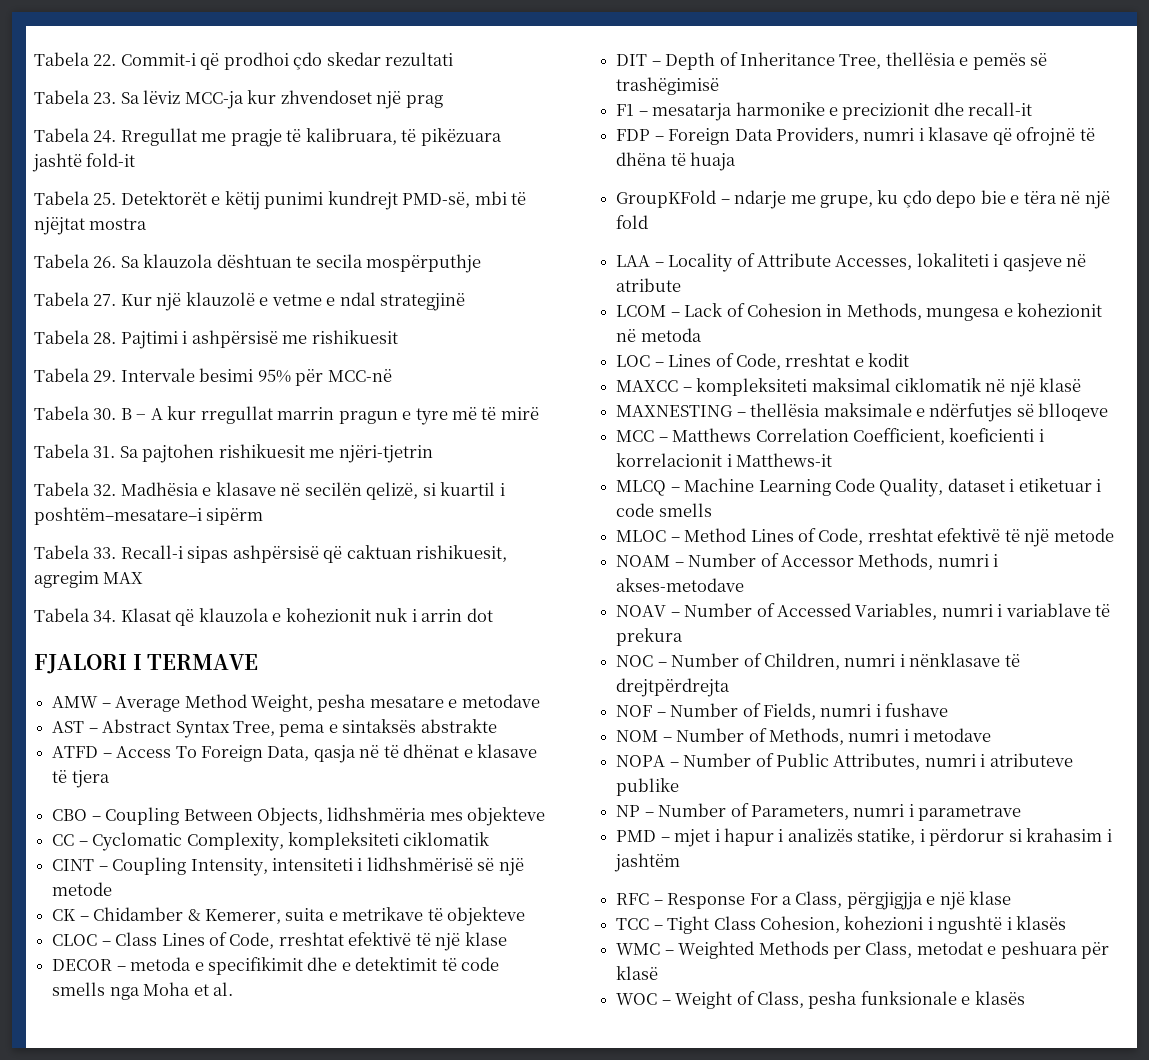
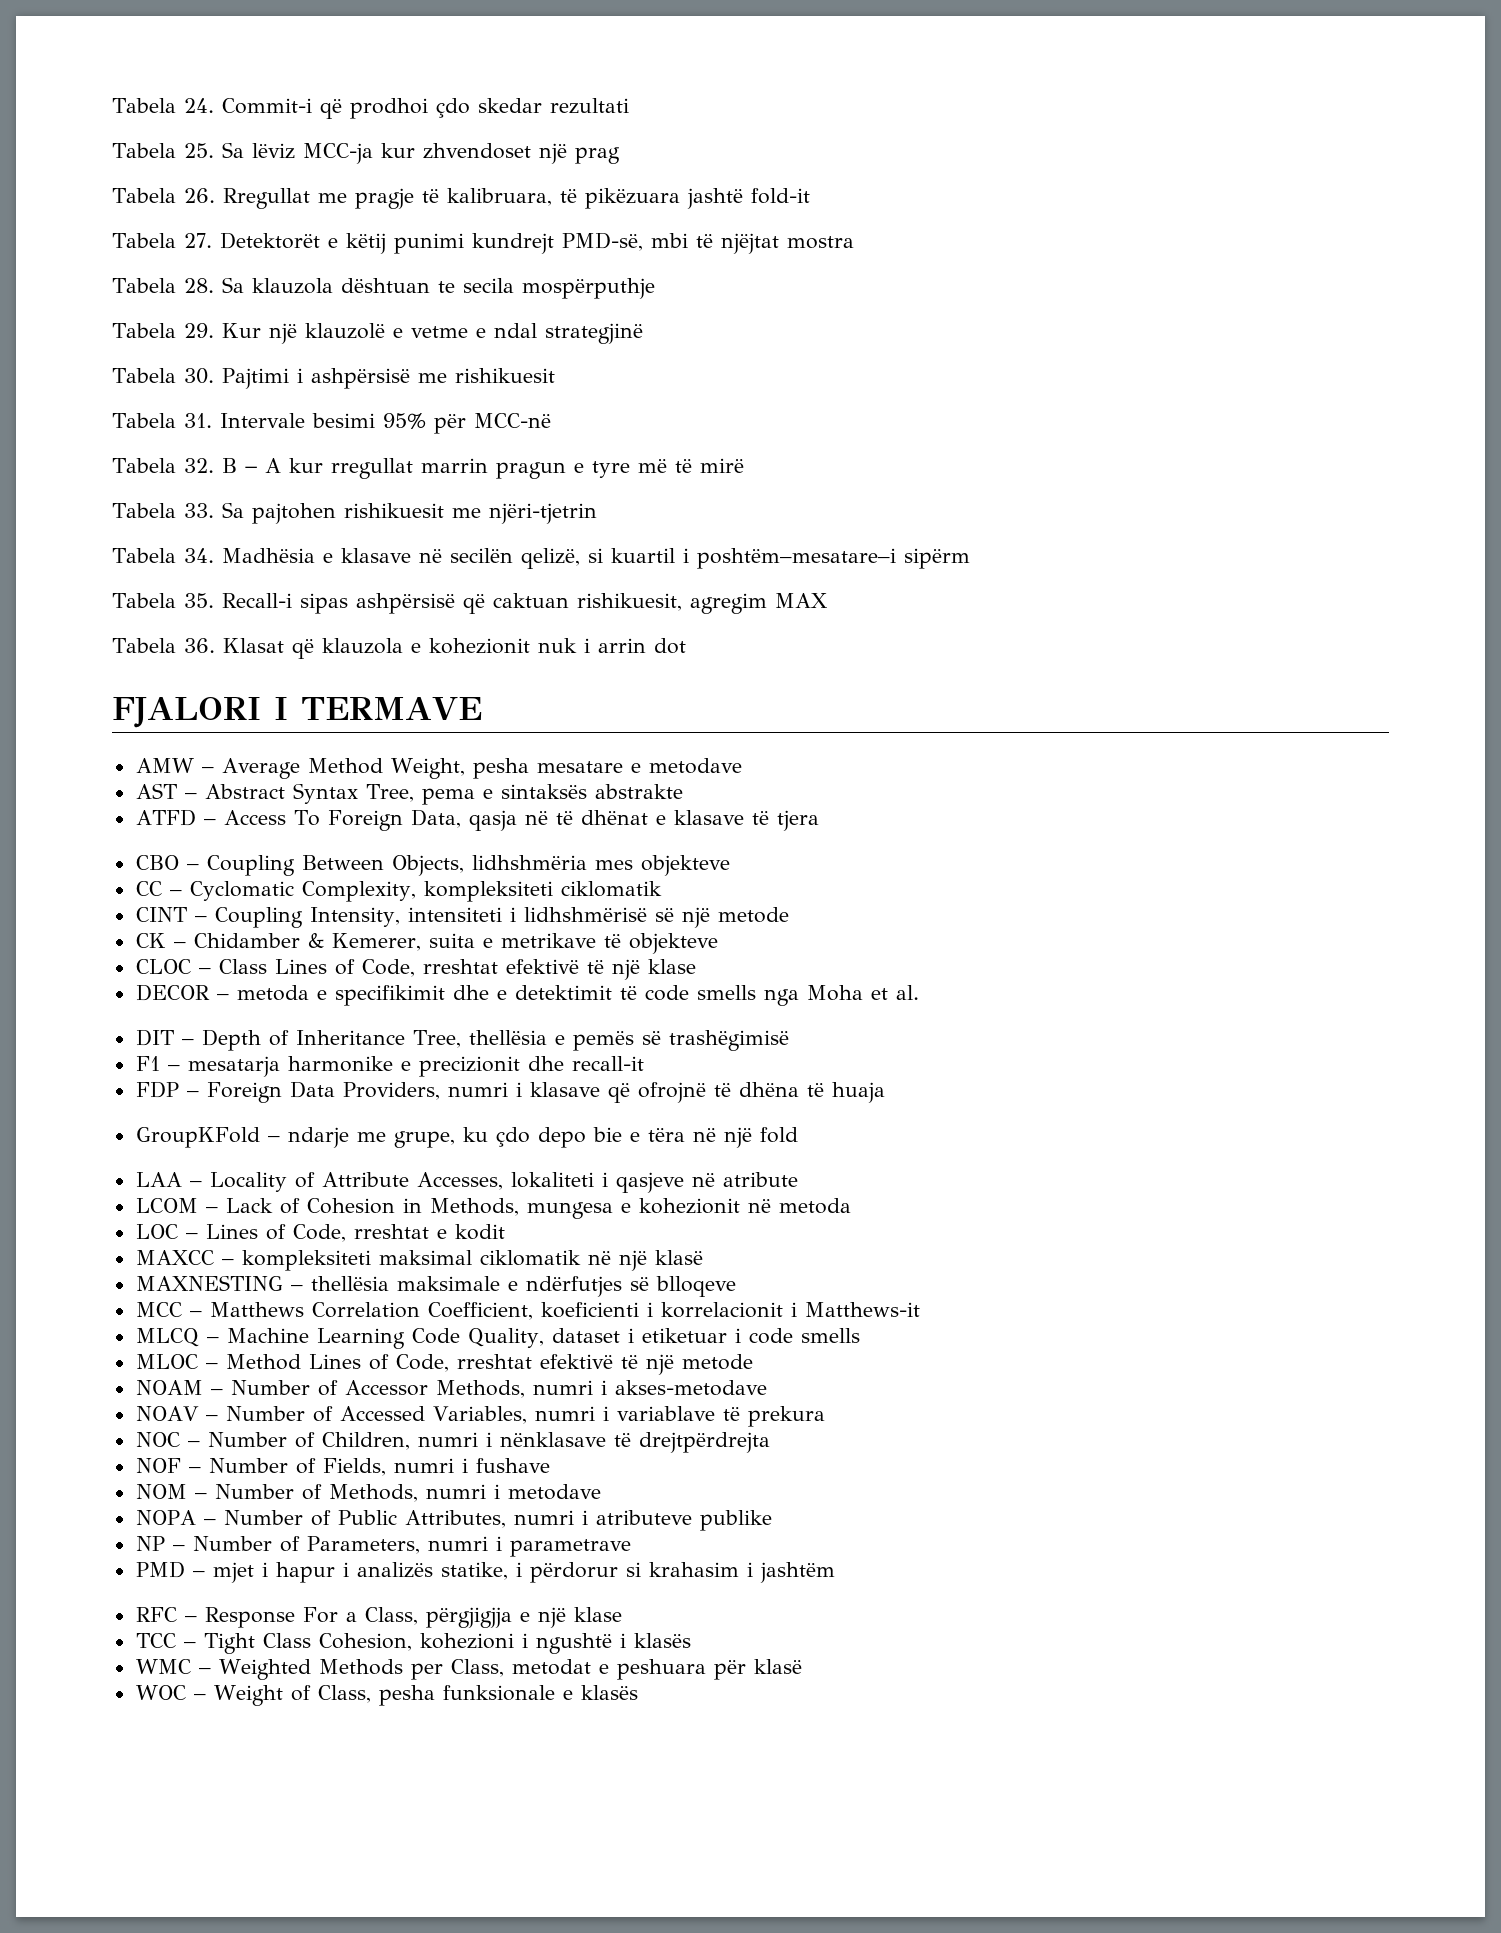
- Tabela 22. Commit-i që prodhoi çdo skedar rezultati
+ Tabela 24. Commit-i që prodhoi çdo skedar rezultati
- Tabela 23. Sa lëviz MCC-ja kur zhvendoset një prag
+ Tabela 25. Sa lëviz MCC-ja kur zhvendoset një prag
- Tabela 24. Rregullat me pragje të kalibruara, të pikëzuara jashtë fold-it
+ Tabela 26. Rregullat me pragje të kalibruara, të pikëzuara jashtë fold-it
- Tabela 25. Detektorët e këtij punimi kundrejt PMD-së, mbi të njëjtat mostra
+ Tabela 27. Detektorët e këtij punimi kundrejt PMD-së, mbi të njëjtat mostra
- Tabela 26. Sa klauzola dështuan te secila mospërputhje
+ Tabela 28. Sa klauzola dështuan te secila mospërputhje
- Tabela 27. Kur një klauzolë e vetme e ndal strategjinë
+ Tabela 29. Kur një klauzolë e vetme e ndal strategjinë
- Tabela 28. Pajtimi i ashpërsisë me rishikuesit
+ Tabela 30. Pajtimi i ashpërsisë me rishikuesit
- Tabela 29. Intervale besimi 95% për MCC-në
+ Tabela 31. Intervale besimi 95% për MCC-në
- Tabela 30. B − A kur rregullat marrin pragun e tyre më të mirë
+ Tabela 32. B − A kur rregullat marrin pragun e tyre më të mirë
- Tabela 31. Sa pajtohen rishikuesit me njëri-tjetrin
+ Tabela 33. Sa pajtohen rishikuesit me njëri-tjetrin
- Tabela 32. Madhësia e klasave në secilën qelizë, si kuartil i poshtëm–mesatare–i sipërm
+ Tabela 34. Madhësia e klasave në secilën qelizë, si kuartil i poshtëm–mesatare–i sipërm
- Tabela 33. Recall-i sipas ashpërsisë që caktuan rishikuesit, agregim MAX
+ Tabela 35. Recall-i sipas ashpërsisë që caktuan rishikuesit, agregim MAX
- Tabela 34. Klasat që klauzola e kohezionit nuk i arrin dot
+ Tabela 36. Klasat që klauzola e kohezionit nuk i arrin dot

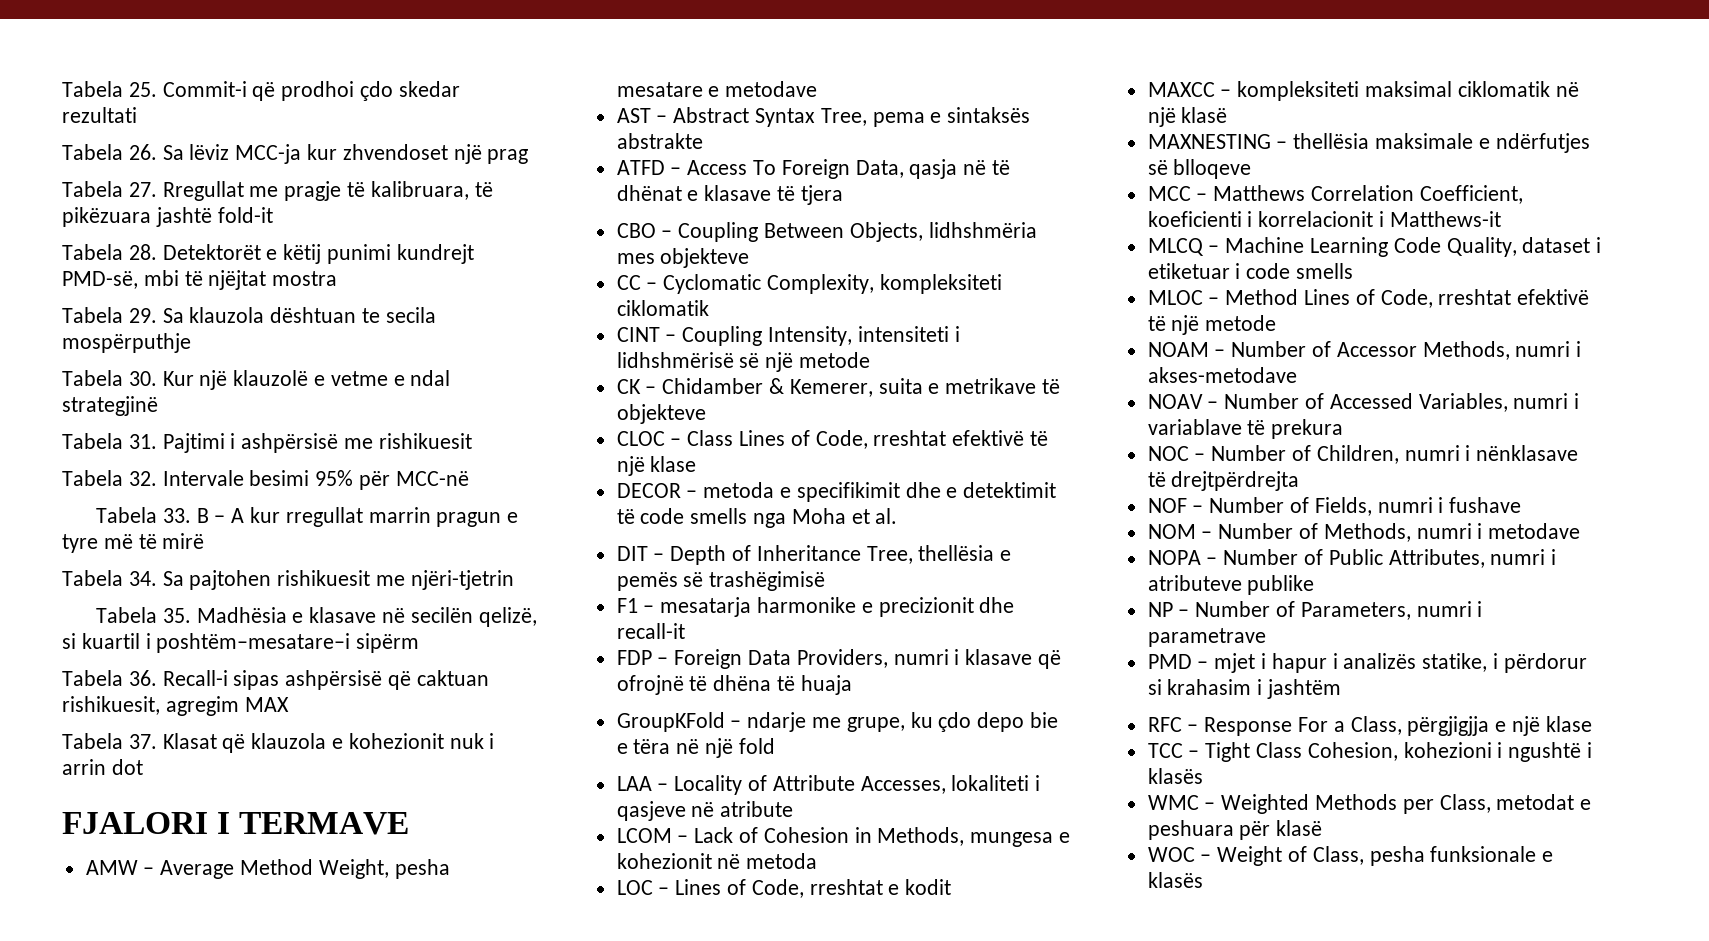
- Tabela 24. Commit-i që prodhoi çdo skedar rezultati
+ Tabela 25. Commit-i që prodhoi çdo skedar rezultati
- Tabela 25. Sa lëviz MCC-ja kur zhvendoset një prag
+ Tabela 26. Sa lëviz MCC-ja kur zhvendoset një prag
- Tabela 26. Rregullat me pragje të kalibruara, të pikëzuara jashtë fold-it
+ Tabela 27. Rregullat me pragje të kalibruara, të pikëzuara jashtë fold-it
- Tabela 27. Detektorët e këtij punimi kundrejt PMD-së, mbi të njëjtat mostra
+ Tabela 28. Detektorët e këtij punimi kundrejt PMD-së, mbi të njëjtat mostra
- Tabela 28. Sa klauzola dështuan te secila mospërputhje
+ Tabela 29. Sa klauzola dështuan te secila mospërputhje
- Tabela 29. Kur një klauzolë e vetme e ndal strategjinë
+ Tabela 30. Kur një klauzolë e vetme e ndal strategjinë
- Tabela 30. Pajtimi i ashpërsisë me rishikuesit
+ Tabela 31. Pajtimi i ashpërsisë me rishikuesit
- Tabela 31. Intervale besimi 95% për MCC-në
+ Tabela 32. Intervale besimi 95% për MCC-në
- Tabela 32. B − A kur rregullat marrin pragun e tyre më të mirë
+ Tabela 33. B − A kur rregullat marrin pragun e tyre më të mirë
- Tabela 33. Sa pajtohen rishikuesit me njëri-tjetrin
+ Tabela 34. Sa pajtohen rishikuesit me njëri-tjetrin
- Tabela 34. Madhësia e klasave në secilën qelizë, si kuartil i poshtëm–mesatare–i sipërm
+ Tabela 35. Madhësia e klasave në secilën qelizë, si kuartil i poshtëm–mesatare–i sipërm
- Tabela 35. Recall-i sipas ashpërsisë që caktuan rishikuesit, agregim MAX
+ Tabela 36. Recall-i sipas ashpërsisë që caktuan rishikuesit, agregim MAX
- Tabela 36. Klasat që klauzola e kohezionit nuk i arrin dot
+ Tabela 37. Klasat që klauzola e kohezionit nuk i arrin dot

